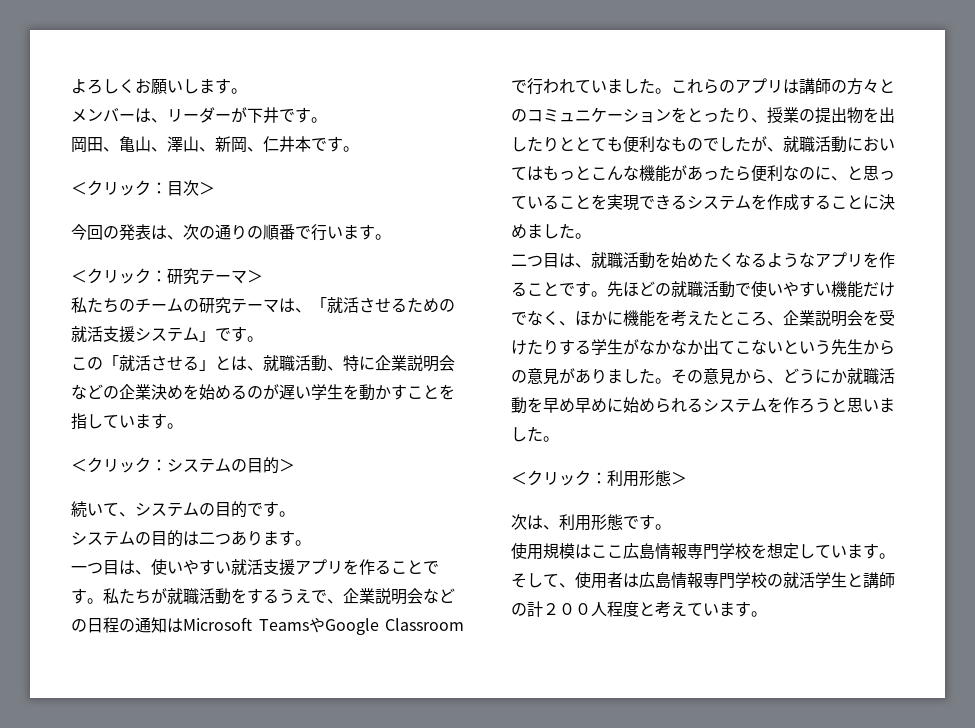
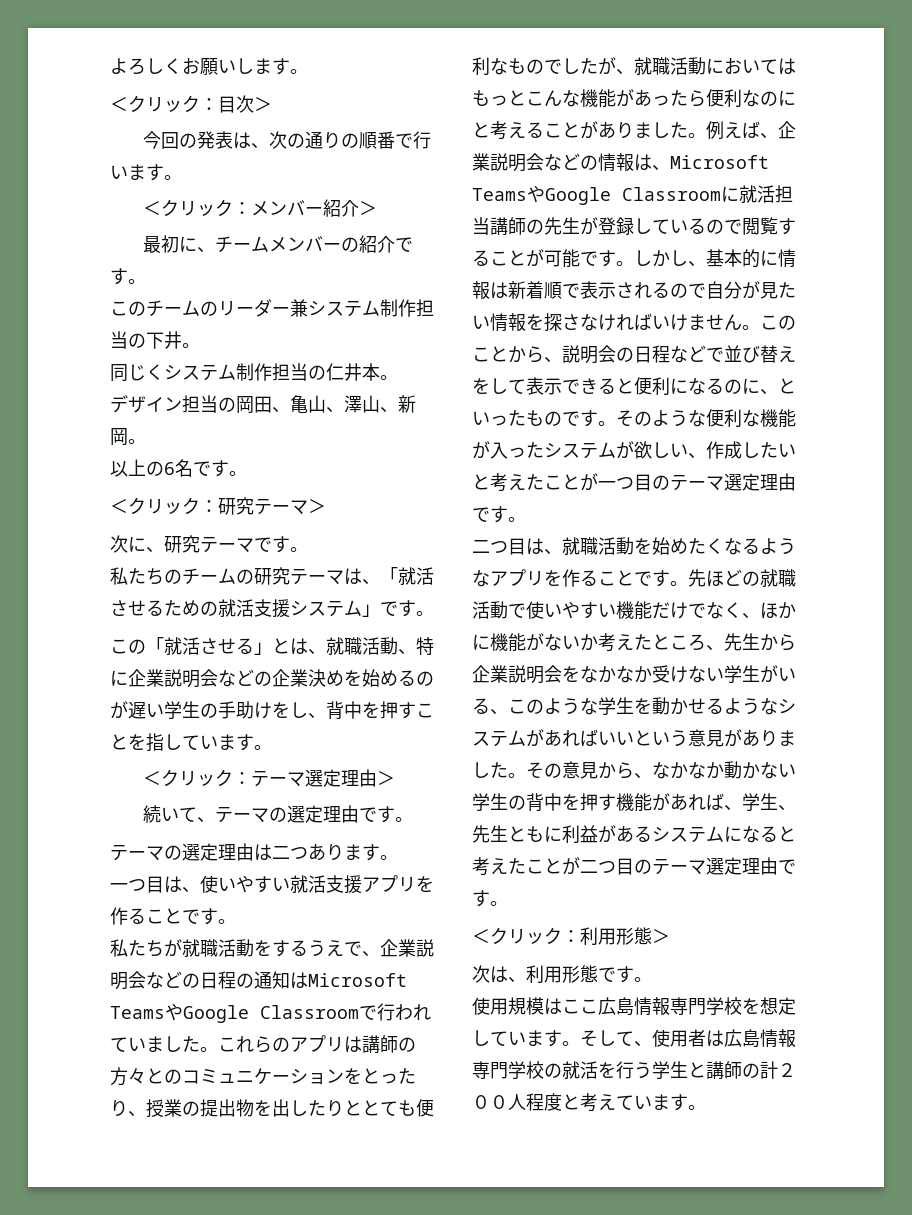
- メンバーは、リーダーが下井です。
- 岡田、亀山、澤山、新岡、仁井本です。
+ ＜クリック：メンバー紹介＞
+ 最初に、チームメンバーの紹介です。
+ このチームのリーダー兼システム制作担当の下井。
+ 同じくシステム制作担当の仁井本。
+ デザイン担当の岡田、亀山、澤山、新岡。
+ 以上の6名です。
+ 次に、研究テーマです。
- この「就活させる」とは、就職活動、特に企業説明会などの企業決めを始めるのが遅い学生を動かすことを指しています。
+ この「就活させる」とは、就職活動、特に企業説明会などの企業決めを始めるのが遅い学生の手助けをし、背中を押すことを指しています。
- ＜クリック：システムの目的＞
+ ＜クリック：テーマ選定理由＞
- 続いて、システムの目的です。
- システムの目的は二つあります。
+ 続いて、テーマの選定理由です。
+ テーマの選定理由は二つあります。
- 一つ目は、使いやすい就活支援アプリを作ることです。私たちが就職活動をするうえで、企業説明会などの日程の通知はMicrosoft TeamsやGoogle Classroomで行われていました。
+ 一つ目は、使いやすい就活支援アプリを作ることです。
+ 私たちが就職活動をするうえで、企業説明会などの日程の通知はMicrosoft TeamsやGoogle Classroomで行われていました。
- これらのアプリは講師の方々とのコミュニケーションをとったり、授業の提出物を出したりととても便利なものでしたが、就職活動においてはもっとこんな機能があったら便利なのに、と思っていることを実現できるシステムを作成することに決めました。
+ これらのアプリは講師の方々とのコミュニケーションをとったり、授業の提出物を出したりととても便利なものでしたが、就職活動においてはもっとこんな機能があったら便利なのにと考えることがありました。例えば、企業説明会などの情報は、Microsoft TeamsやGoogle Classroomに就活担当講師の先生が登録しているので閲覧することが可能です。しかし、基本的に情報は新着順で表示されるので自分が見たい情報を探さなければいけません。このことから、説明会の日程などで並び替えをして表示できると便利になるのに、といったものです。そのような便利な機能が入ったシステムが欲しい、作成したいと考えたことが一つ目のテーマ選定理由です。
- 先ほどの就職活動で使いやすい機能だけでなく、ほかに機能を考えたところ、企業説明会を受けたりする学生がなかなか出てこないという先生からの意見がありました。
+ 先ほどの就職活動で使いやすい機能だけでなく、ほかに機能がないか考えたところ、先生から企業説明会をなかなか受けない学生がいる、このような学生を動かせるようなシステムがあればいいという意見がありました。
- その意見から、どうにか就職活動を早め早めに始められるシステムを作ろうと思いました。
+ その意見から、なかなか動かない学生の背中を押す機能があれば、学生、先生ともに利益があるシステムになると考えたことが二つ目のテーマ選定理由です。
- そして、使用者は広島情報専門学校の就活学生と講師の計２００人程度と考えています。
+ そして、使用者は広島情報専門学校の就活を行う学生と講師の計２００人程度と考えています。

